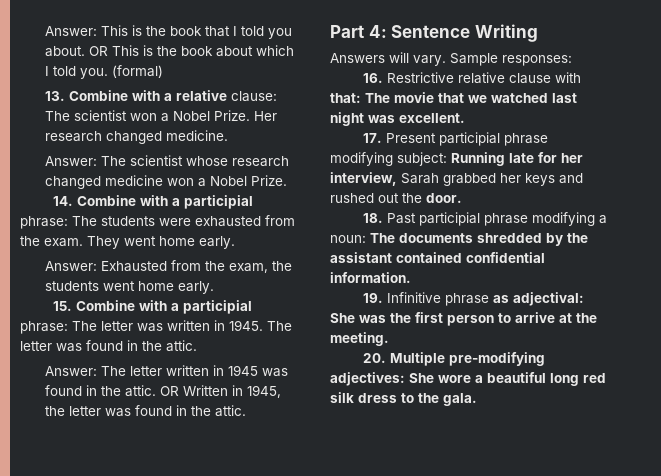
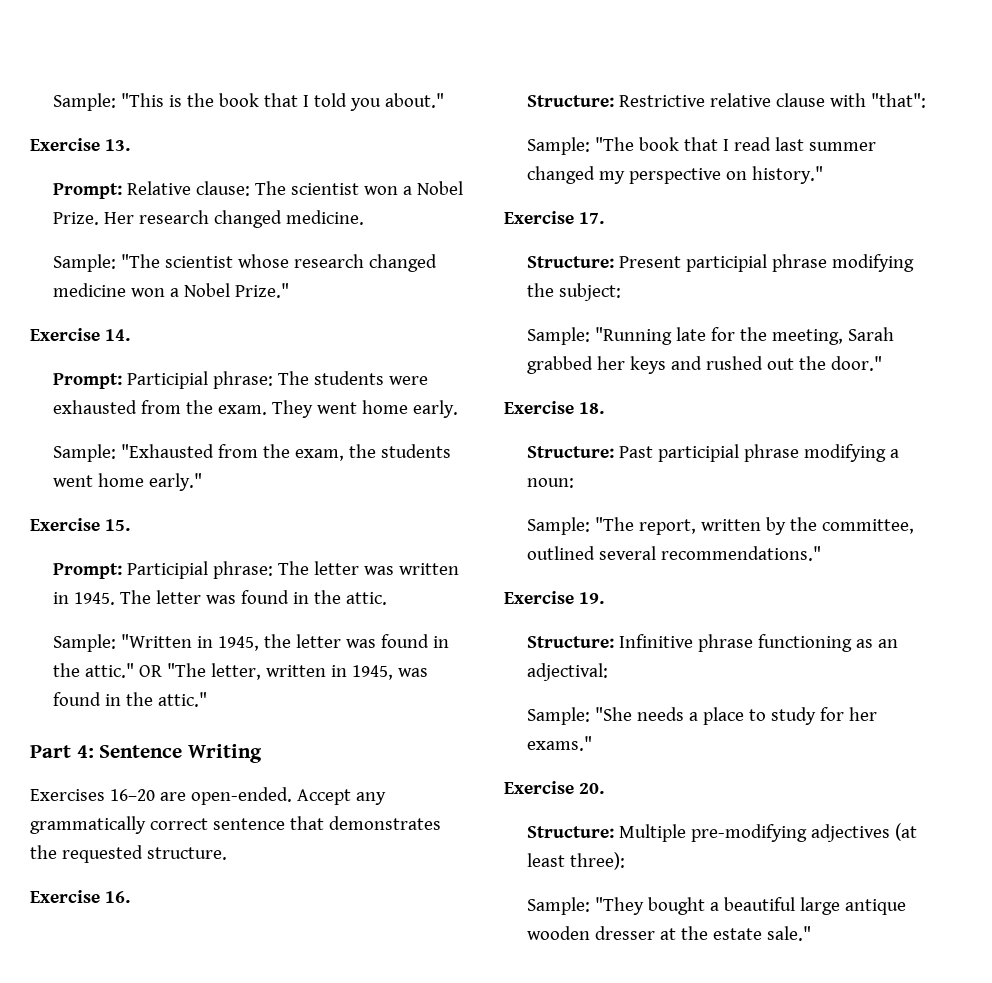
- Answer: This is the book that I told you about. OR This is the book about which I told you. (formal)
- 13. Combine with a relative clause: The scientist won a Nobel Prize.
+ Sample: "This is the book that I told you about."
+ Exercise 13.
+ Prompt: Relative clause: The scientist won a Nobel Prize.
- Answer: The scientist whose research changed medicine won a Nobel Prize.
- 14. Combine with a participial phrase: The students were exhausted from the exam.
+ Sample: "The scientist whose research changed medicine won a Nobel Prize."
+ Exercise 14.
+ Prompt: Participial phrase: The students were exhausted from the exam.
- Answer: Exhausted from the exam, the students went home early.
- 15. Combine with a participial phrase: The letter was written in 1945.
+ Sample: "Exhausted from the exam, the students went home early."
+ Exercise 15.
+ Prompt: Participial phrase: The letter was written in 1945.
- Answer: The letter written in 1945 was found in the attic. OR Written in 1945, the letter was found in the attic.
+ Sample: "Written in 1945, the letter was found in the attic." OR "The letter, written in 1945, was found in the attic."
  Part 4: Sentence Writing
- Answers will vary. Sample responses:
- 16. Restrictive relative clause with that: The movie that we watched last night was excellent.
- 17. Present participial phrase modifying subject: Running late for her interview, Sarah grabbed her keys and rushed out the door.
- 18. Past participial phrase modifying a noun: The documents shredded by the assistant contained confidential information.
- 19. Infinitive phrase as adjectival: She was the first person to arrive at the meeting.
- 20. Multiple pre-modifying adjectives: She wore a beautiful long red silk dress to the gala.
+ Exercises 16–20 are open-ended. Accept any grammatically correct sentence that demonstrates the requested structure.
+ Exercise 16.
+ Structure: Restrictive relative clause with "that":
+ Sample: "The book that I read last summer changed my perspective on history."
+ Exercise 17.
+ Structure: Present participial phrase modifying the subject:
+ Sample: "Running late for the meeting, Sarah grabbed her keys and rushed out the door."
+ Exercise 18.
+ Structure: Past participial phrase modifying a noun:
+ Sample: "The report, written by the committee, outlined several recommendations."
+ Exercise 19.
+ Structure: Infinitive phrase functioning as an adjectival:
+ Sample: "She needs a place to study for her exams."
+ Exercise 20.
+ Structure: Multiple pre-modifying adjectives (at least three):
+ Sample: "They bought a beautiful large antique wooden dresser at the estate sale."

